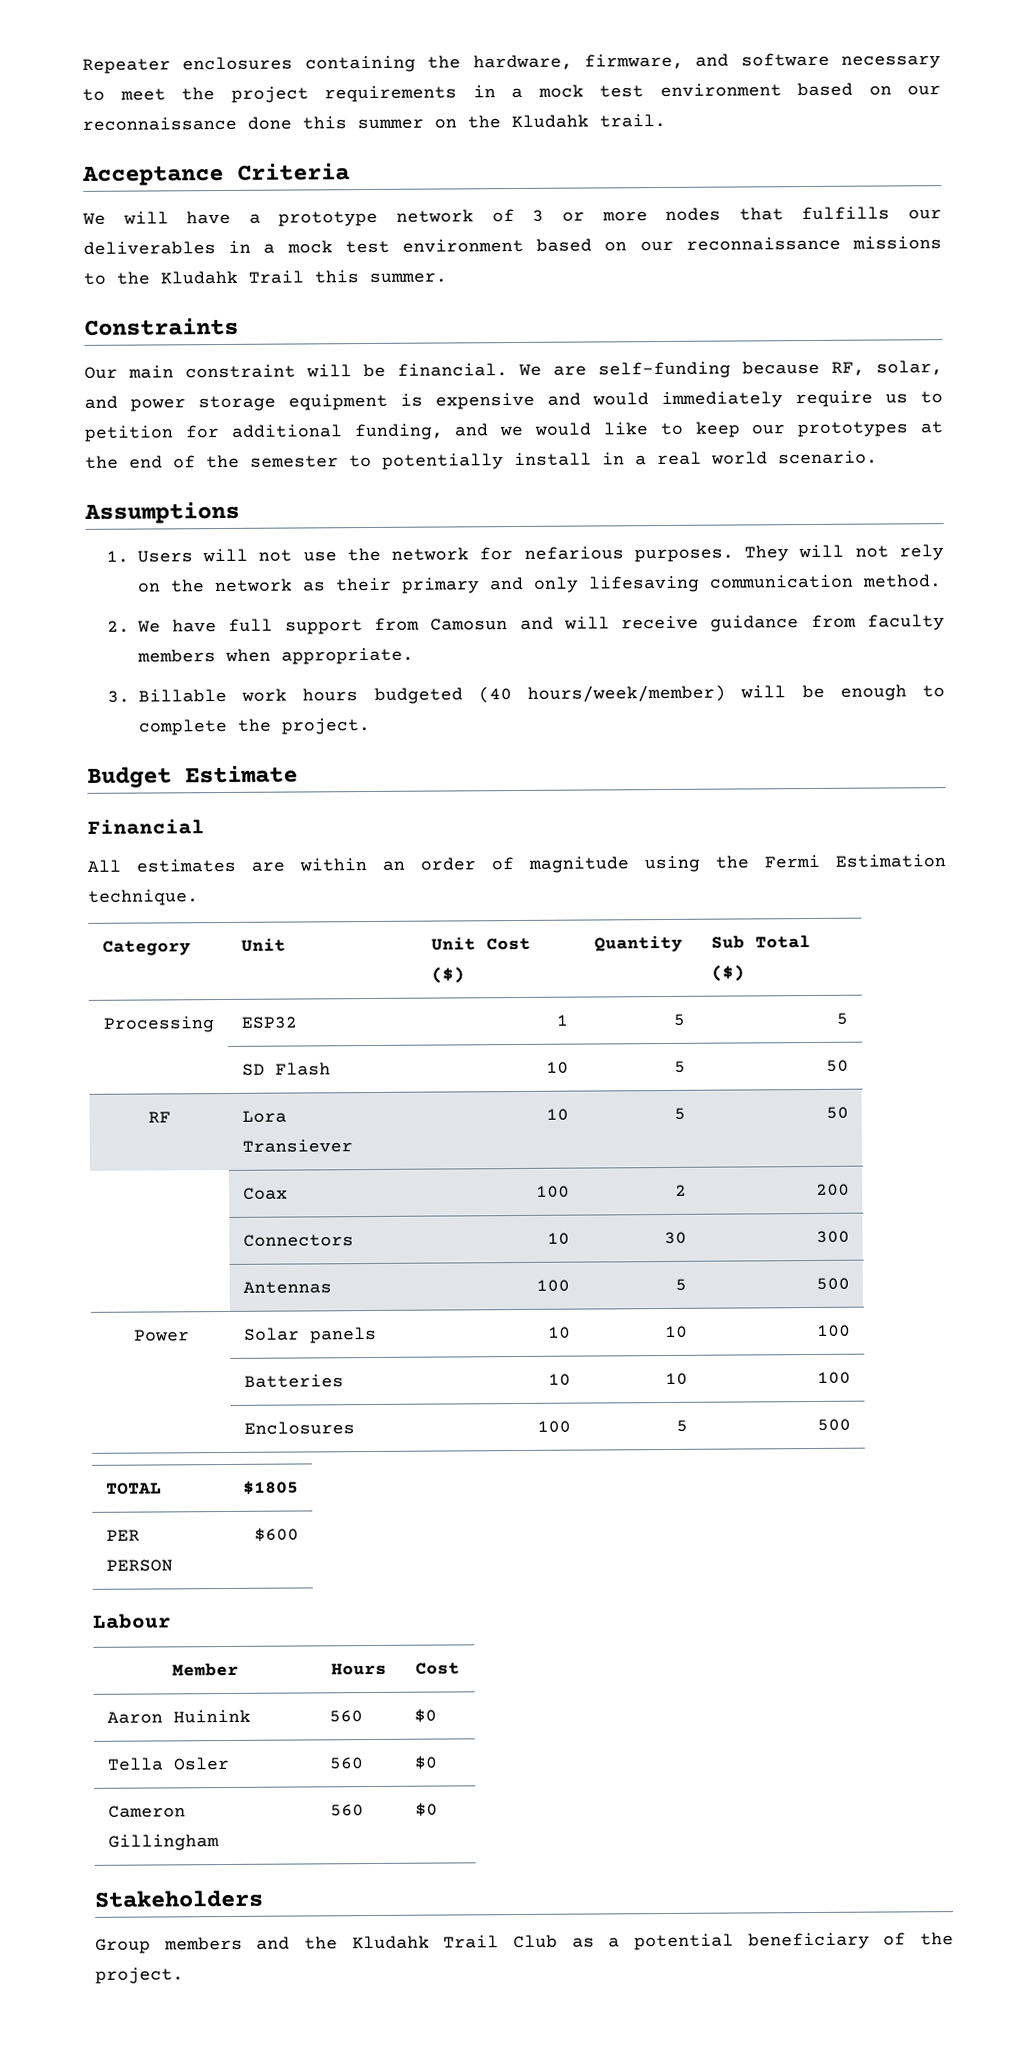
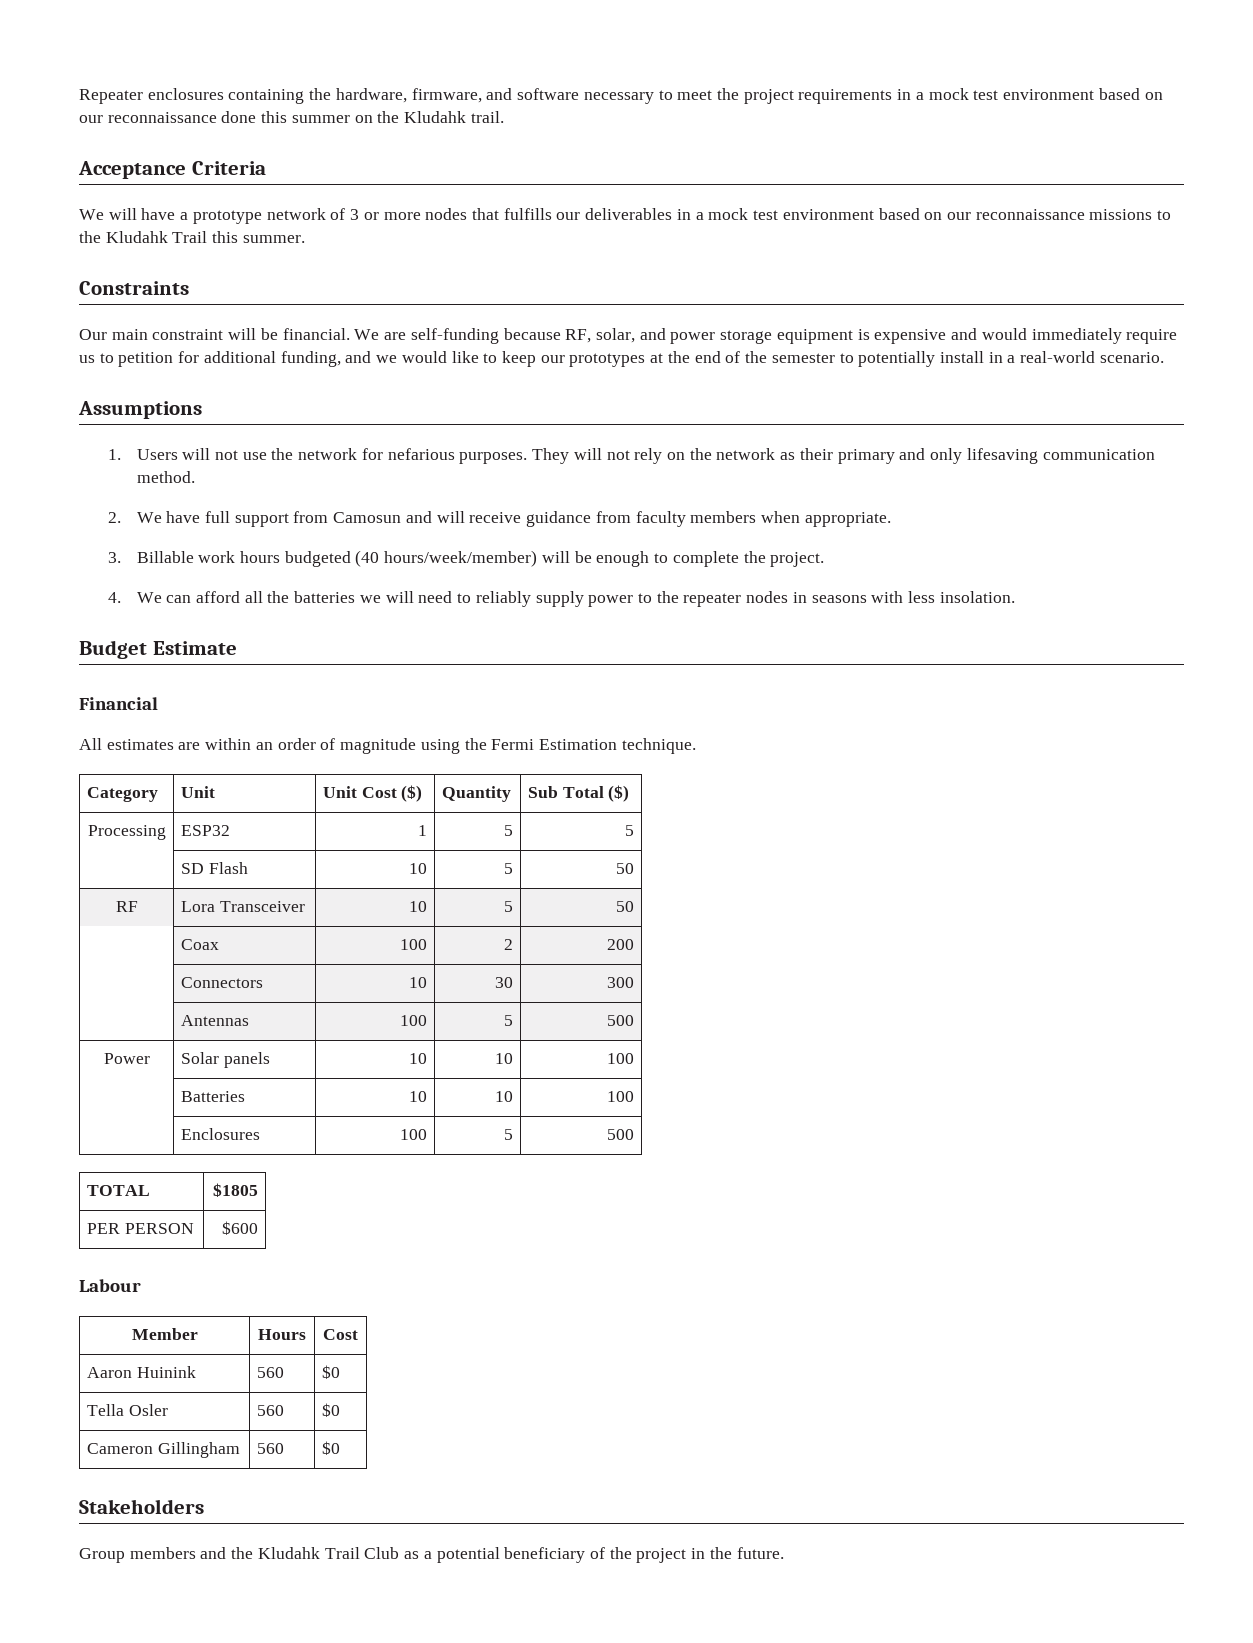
- We are self-funding because RF, solar, and power storage equipment is expensive and would immediately require us to petition for additional funding, and we would like to keep our prototypes at the end of the semester to potentially install in a real world scenario.
+ We are self-funding because RF, solar, and power storage equipment is expensive and would immediately require us to petition for additional funding, and we would like to keep our prototypes at the end of the semester to potentially install in a real-world scenario.
+ 4. We can afford all the batteries we will need to reliably supply power to the repeater nodes in seasons with less insolation.
- RF | Lora Transiever | 10 | 5 | 50
+ RF | Lora Transceiver | 10 | 5 | 50
- Group members and the Kludahk Trail Club as a potential beneficiary of the project.
+ Group members and the Kludahk Trail Club as a potential beneficiary of the project in the future.

